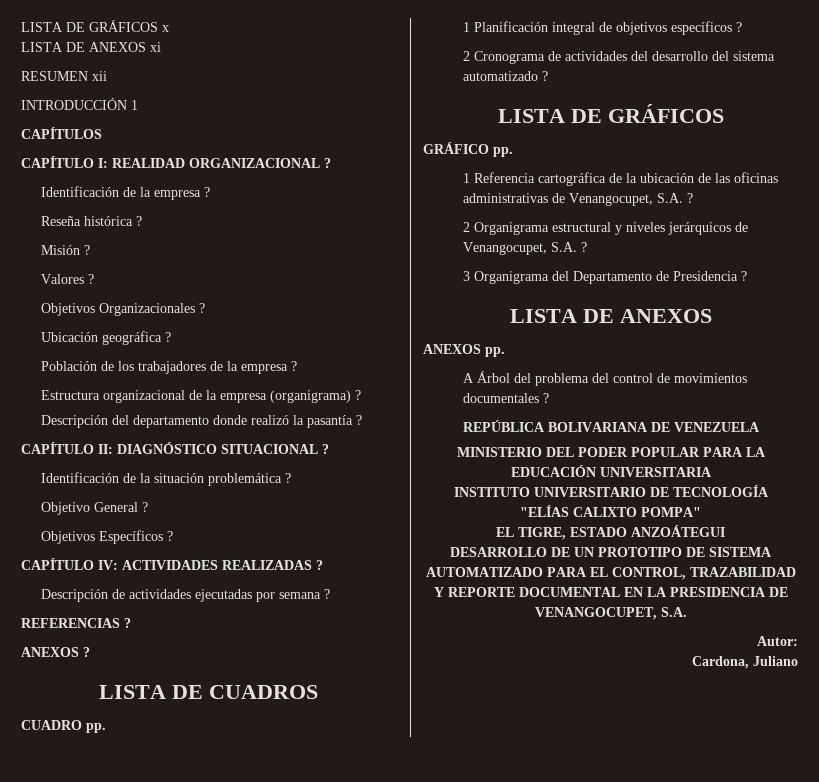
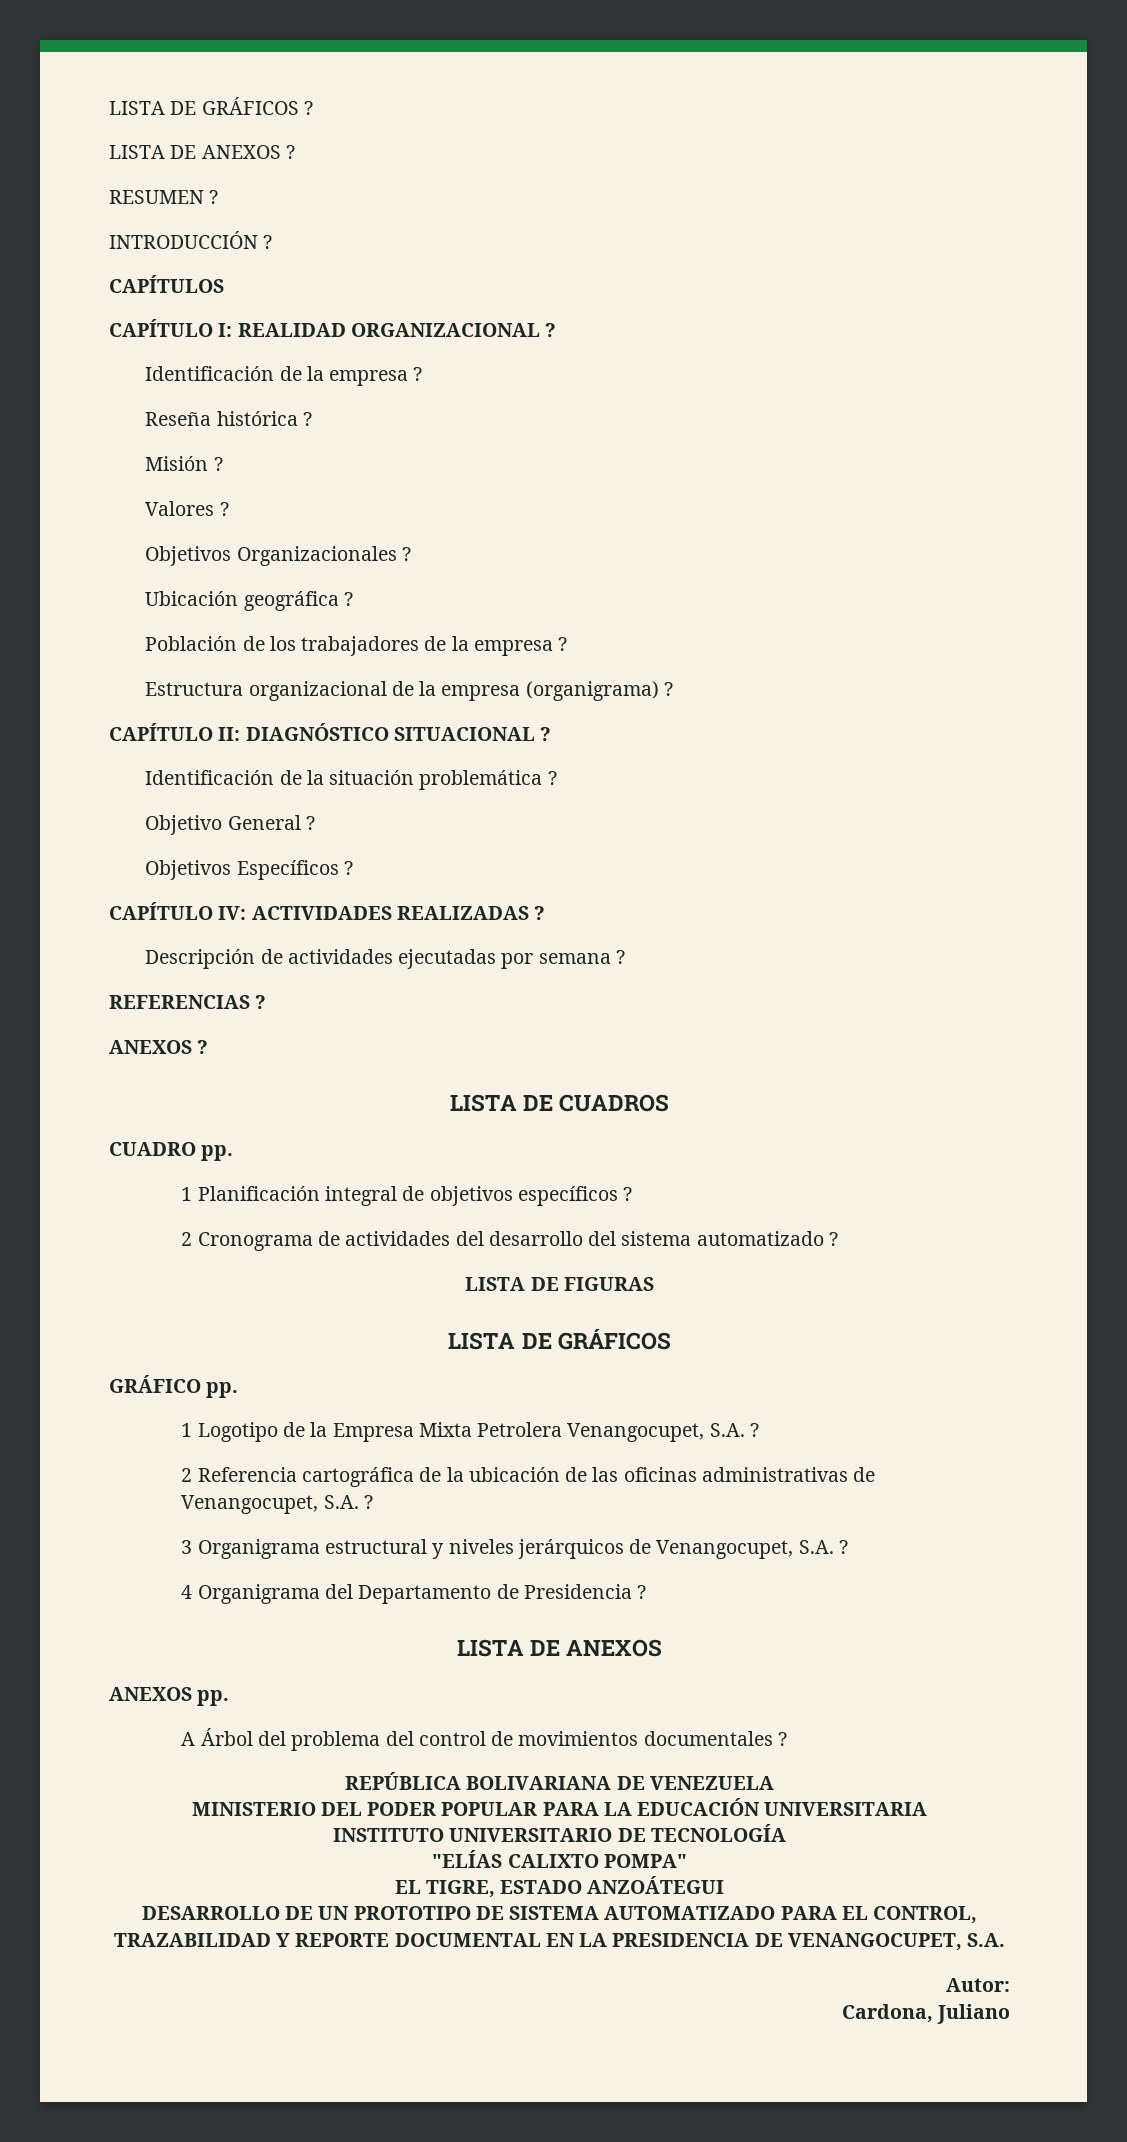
- LISTA DE GRÁFICOS x
- LISTA DE ANEXOS xi
+ LISTA DE GRÁFICOS ?
+ LISTA DE ANEXOS ?
- RESUMEN xii
+ RESUMEN ?
- INTRODUCCIÓN 1
+ INTRODUCCIÓN ?
- Descripción del departamento donde realizó la pasantía ?
+ LISTA DE FIGURAS
- 1 Referencia cartográfica de la ubicación de las oficinas administrativas de Venangocupet, S.A. ?
+ 1 Logotipo de la Empresa Mixta Petrolera Venangocupet, S.A. ?
+ 2 Referencia cartográfica de la ubicación de las oficinas administrativas de Venangocupet, S.A. ?
- 2 Organigrama estructural y niveles jerárquicos de Venangocupet, S.A. ?
+ 3 Organigrama estructural y niveles jerárquicos de Venangocupet, S.A. ?
- 3 Organigrama del Departamento de Presidencia ?
+ 4 Organigrama del Departamento de Presidencia ?

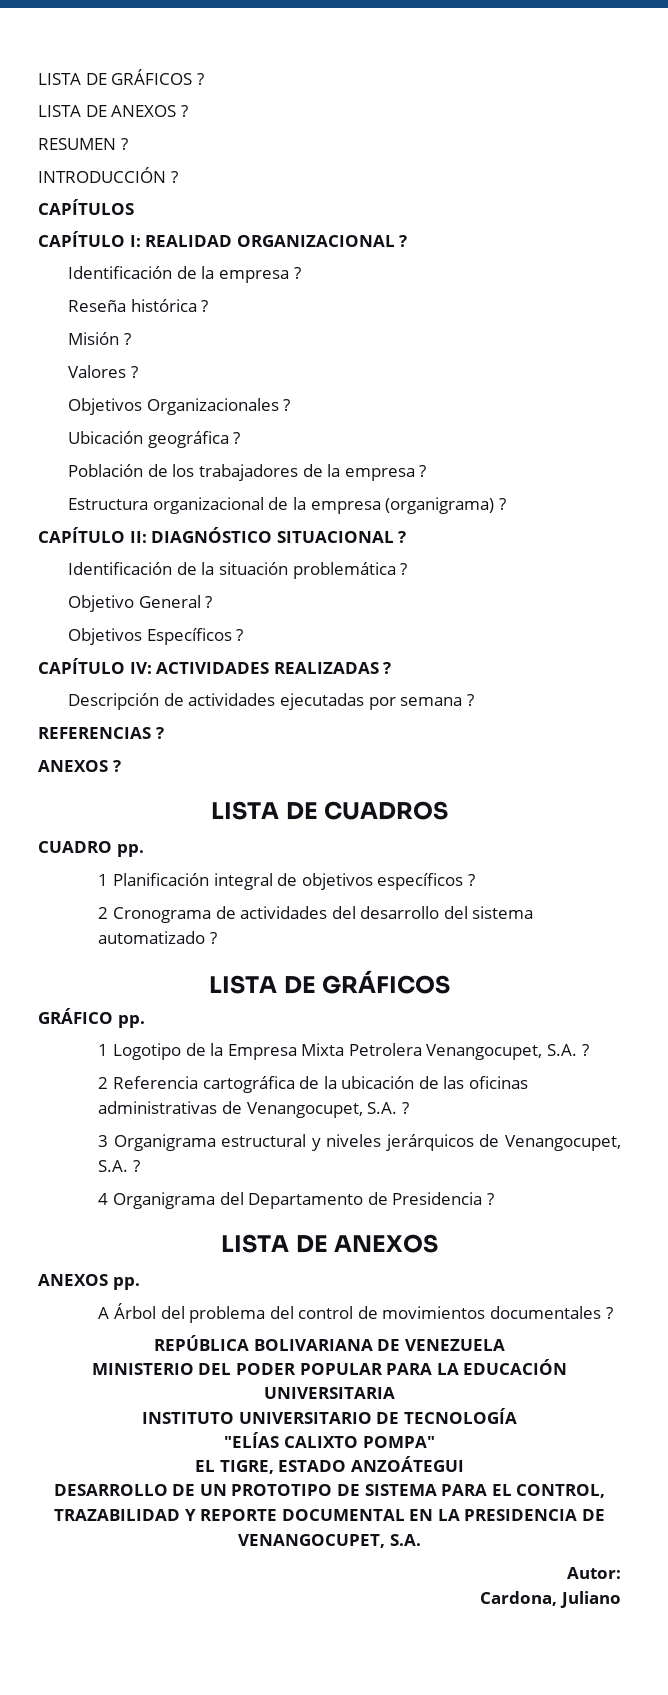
- LISTA DE FIGURAS
- DESARROLLO DE UN PROTOTIPO DE SISTEMA AUTOMATIZADO PARA EL CONTROL, TRAZABILIDAD Y REPORTE DOCUMENTAL EN LA PRESIDENCIA DE VENANGOCUPET, S.A.
+ DESARROLLO DE UN PROTOTIPO DE SISTEMA PARA EL CONTROL, TRAZABILIDAD Y REPORTE DOCUMENTAL EN LA PRESIDENCIA DE VENANGOCUPET, S.A.

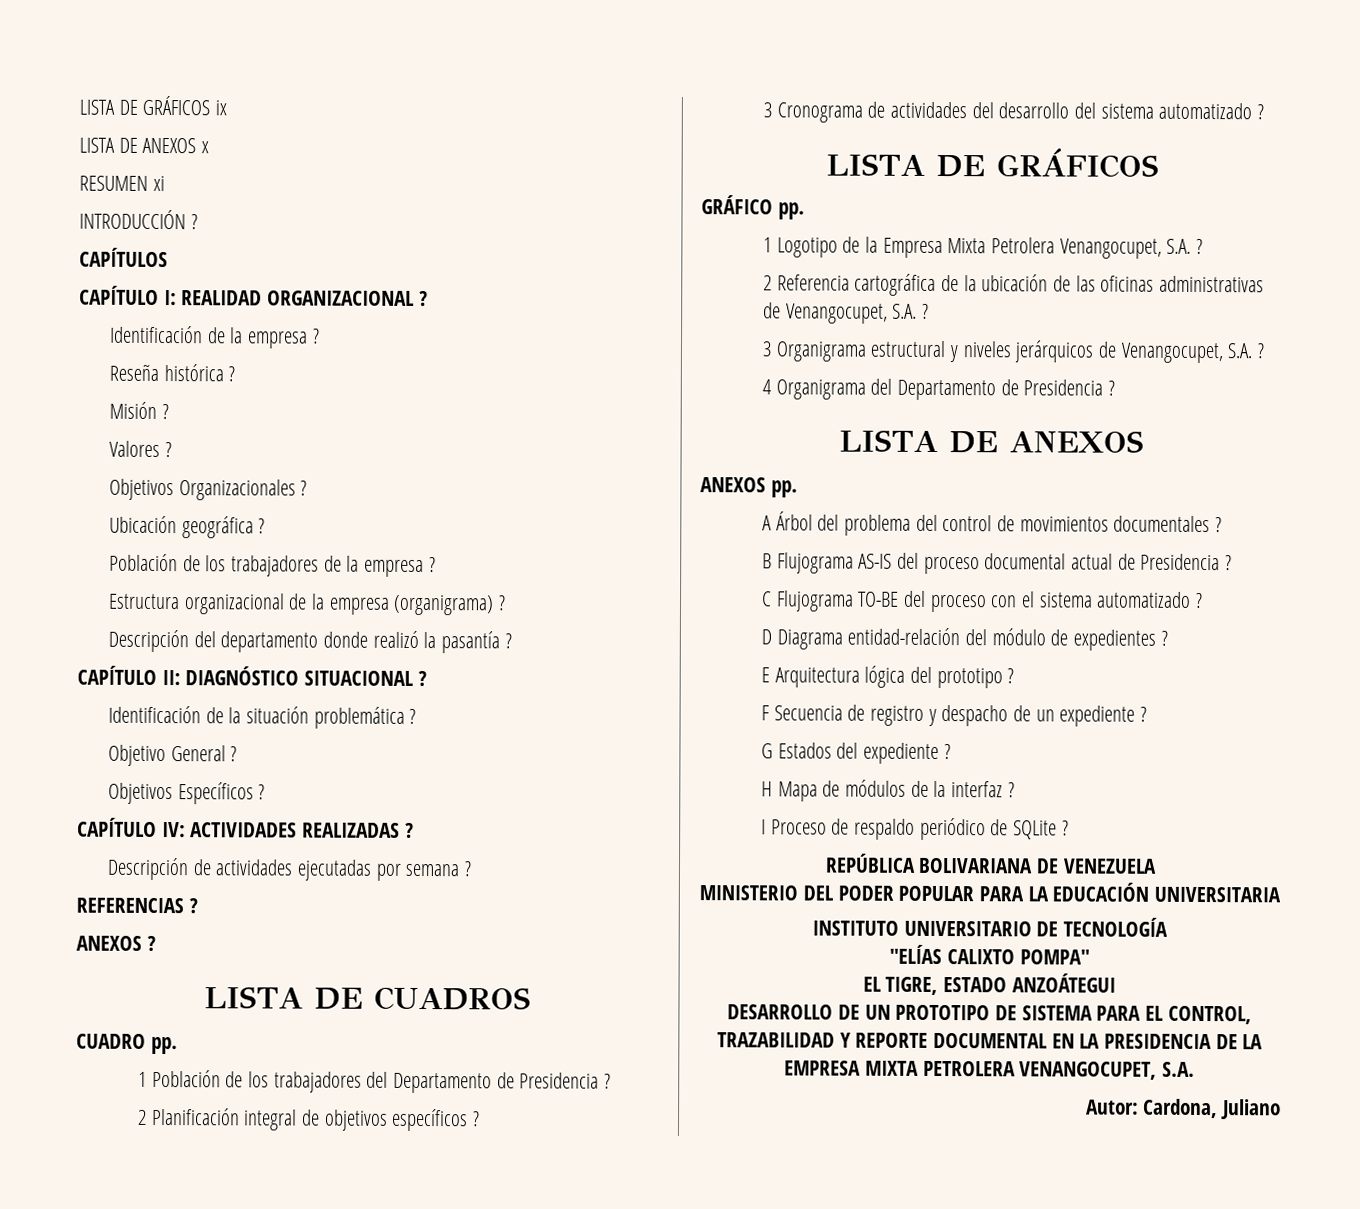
- LISTA DE GRÁFICOS ?
- LISTA DE ANEXOS ?
+ LISTA DE GRÁFICOS ix
+ LISTA DE ANEXOS x
- RESUMEN ?
+ RESUMEN xi
+ Descripción del departamento donde realizó la pasantía ?
- 1 Planificación integral de objetivos específicos ?
+ 1 Población de los trabajadores del Departamento de Presidencia ?
+ 2 Planificación integral de objetivos específicos ?
- 2 Cronograma de actividades del desarrollo del sistema automatizado ?
+ 3 Cronograma de actividades del desarrollo del sistema automatizado ?
+ B Flujograma AS-IS del proceso documental actual de Presidencia ?
+ C Flujograma TO-BE del proceso con el sistema automatizado ?
+ D Diagrama entidad-relación del módulo de expedientes ?
+ E Arquitectura lógica del prototipo ?
+ F Secuencia de registro y despacho de un expediente ?
+ G Estados del expediente ?
+ H Mapa de módulos de la interfaz ?
+ I Proceso de respaldo periódico de SQLite ?
- DESARROLLO DE UN PROTOTIPO DE SISTEMA PARA EL CONTROL, TRAZABILIDAD Y REPORTE DOCUMENTAL EN LA PRESIDENCIA DE VENANGOCUPET, S.A.
+ DESARROLLO DE UN PROTOTIPO DE SISTEMA PARA EL CONTROL, TRAZABILIDAD Y REPORTE DOCUMENTAL EN LA PRESIDENCIA DE LA EMPRESA MIXTA PETROLERA VENANGOCUPET, S.A.
- Autor:
- Cardona, Juliano
+ Autor: Cardona, Juliano

